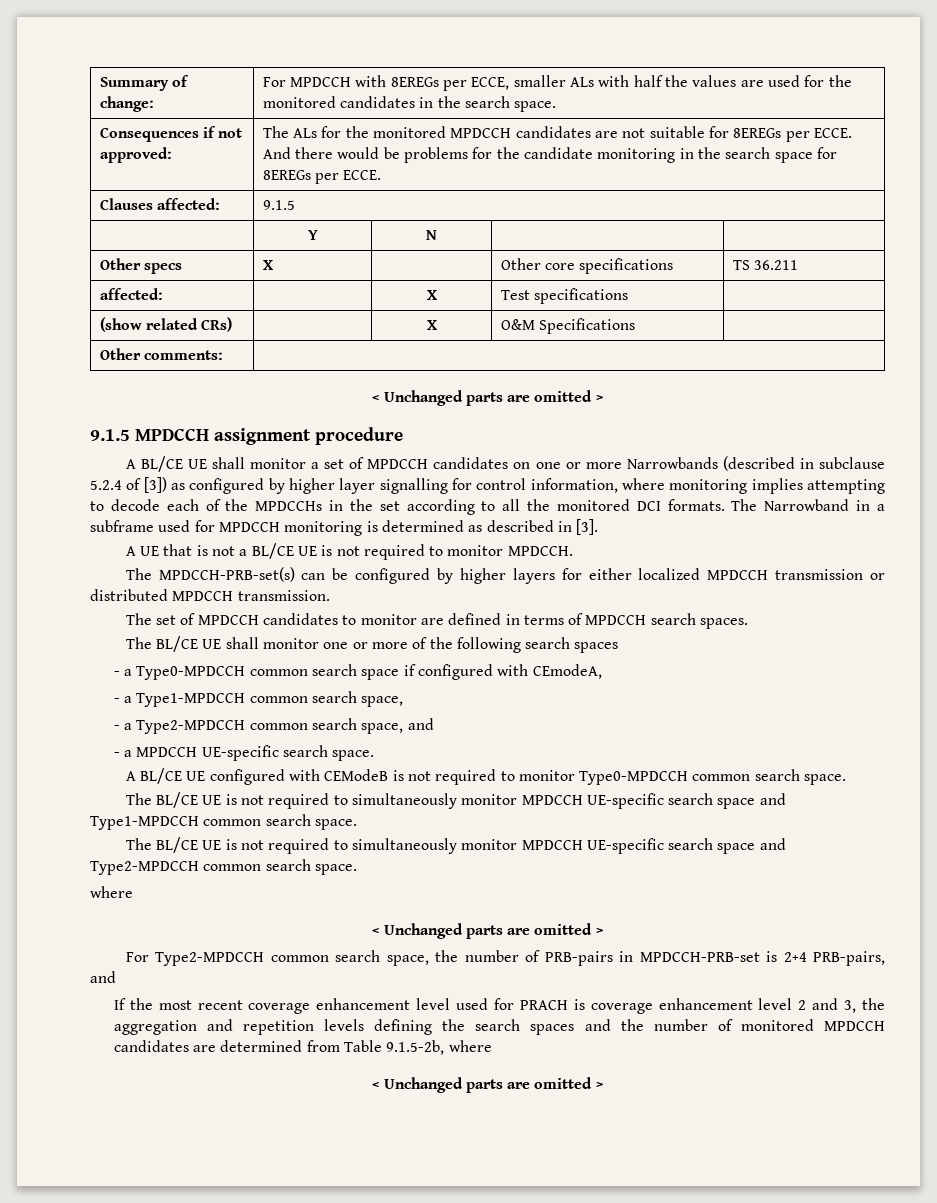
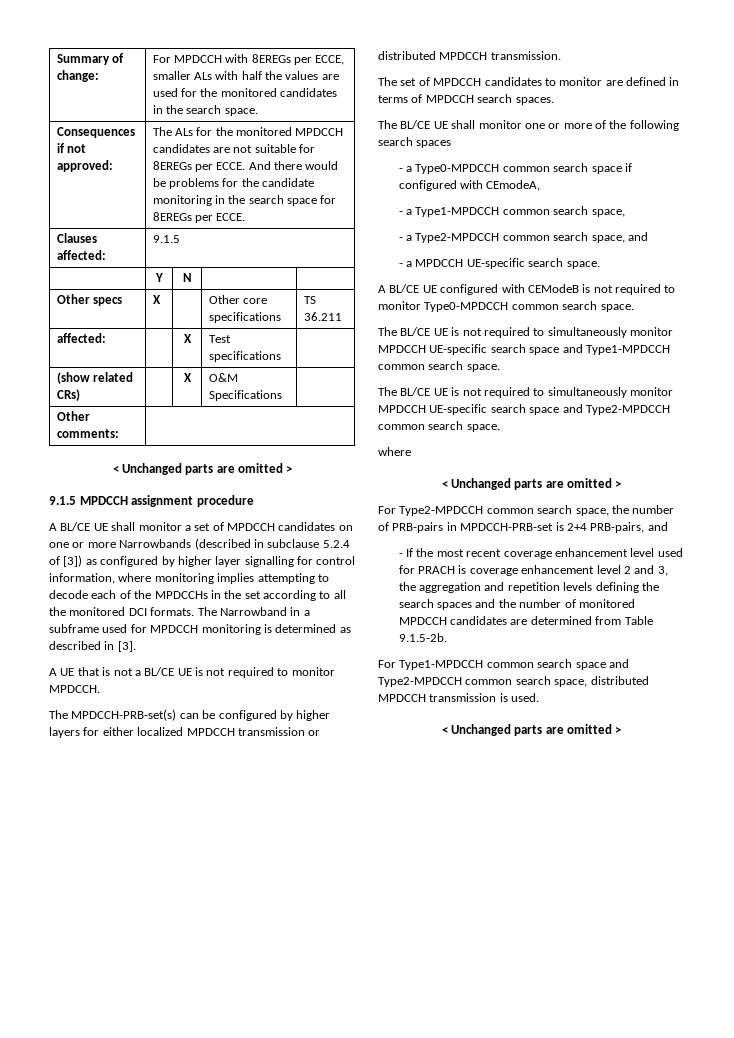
- If the most recent coverage enhancement level used for PRACH is coverage enhancement level 2 and 3, the aggregation and repetition levels defining the search spaces and the number of monitored MPDCCH candidates are determined from Table 9.1.5-2b, where
+ - If the most recent coverage enhancement level used for PRACH is coverage enhancement level 2 and 3, the aggregation and repetition levels defining the search spaces and the number of monitored MPDCCH candidates are determined from Table 9.1.5-2b.
+ For Type1-MPDCCH common search space and Type2-MPDCCH common search space, distributed MPDCCH transmission is used.

